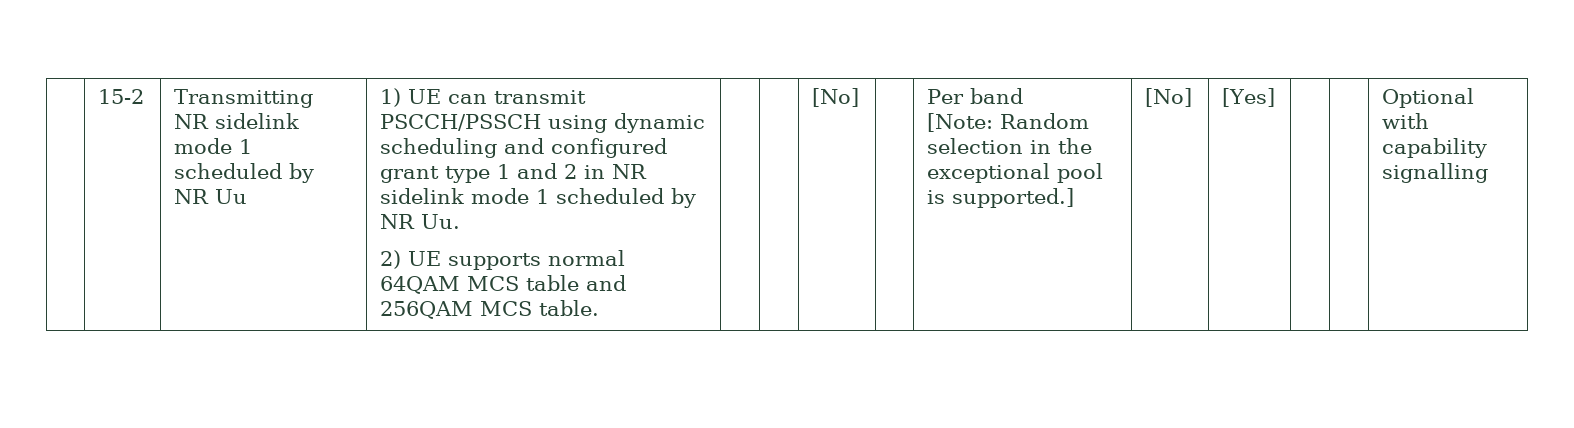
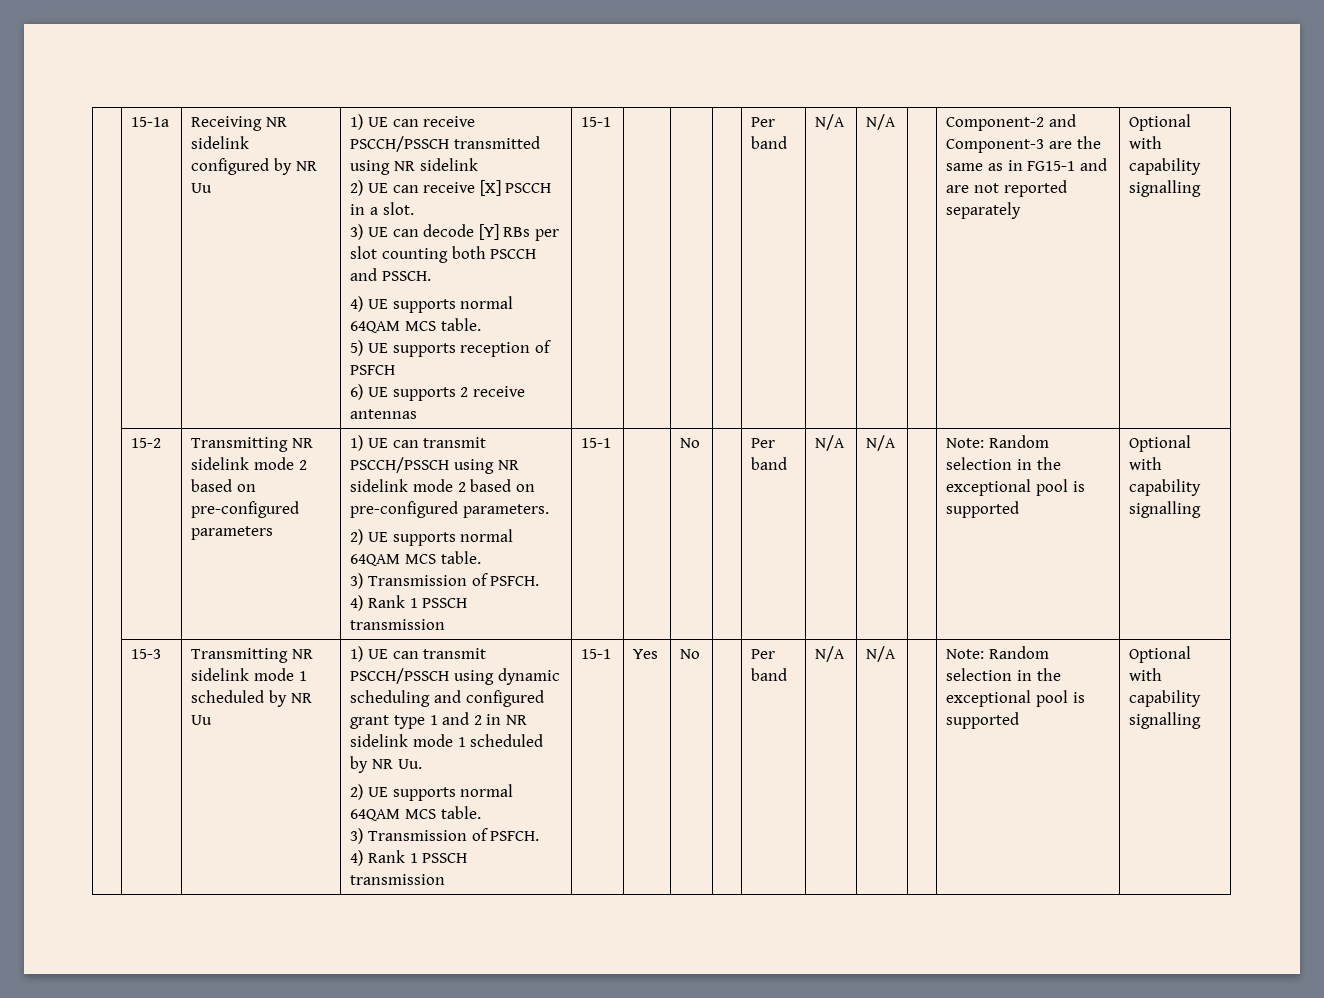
- 15-2
+ 15-1a | Receiving NR sidelink configured by NR Uu | 1) UE can receive PSCCH/PSSCH transmitted using NR sidelink
+ 2) UE can receive [X] PSCCH in a slot.
+ 3) UE can decode [Y] RBs per slot counting both PSCCH and PSSCH.
+ 4) UE supports normal 64QAM MCS table.
+ 5) UE supports reception of PSFCH
+ 6) UE supports 2 receive antennas | 15-1 | | | | Per band | N/A | N/A | | Component-2 and Component-3 are the same as in FG15-1 and are not reported separately | Optional with capability signalling
+ | 15-2 | Transmitting NR sidelink mode 2 based on pre-configured parameters | 1) UE can transmit PSCCH/PSSCH using NR sidelink mode 2 based on pre-configured parameters.
+ 2) UE supports normal 64QAM MCS table.
+ 3) Transmission of PSFCH.
+ 4) Rank 1 PSSCH transmission | 15-1 | | No | | Per band | N/A | N/A | | Note: Random selection in the exceptional pool is supported | Optional with capability signalling
+ | 15-3
  1) UE can transmit PSCCH/PSSCH using dynamic scheduling and configured grant type 1 and 2 in NR sidelink mode 1 scheduled by NR Uu.
- 2) UE supports normal 64QAM MCS table and 256QAM MCS table. | | | [No] | | Per band
- [Note: Random selection in the exceptional pool is supported.] | [No] | [Yes]
+ 2) UE supports normal 64QAM MCS table.
+ 3) Transmission of PSFCH.
+ 4) Rank 1 PSSCH transmission | 15-1 | Yes | No | | Per band | N/A | N/A | | Note: Random selection in the exceptional pool is supported

